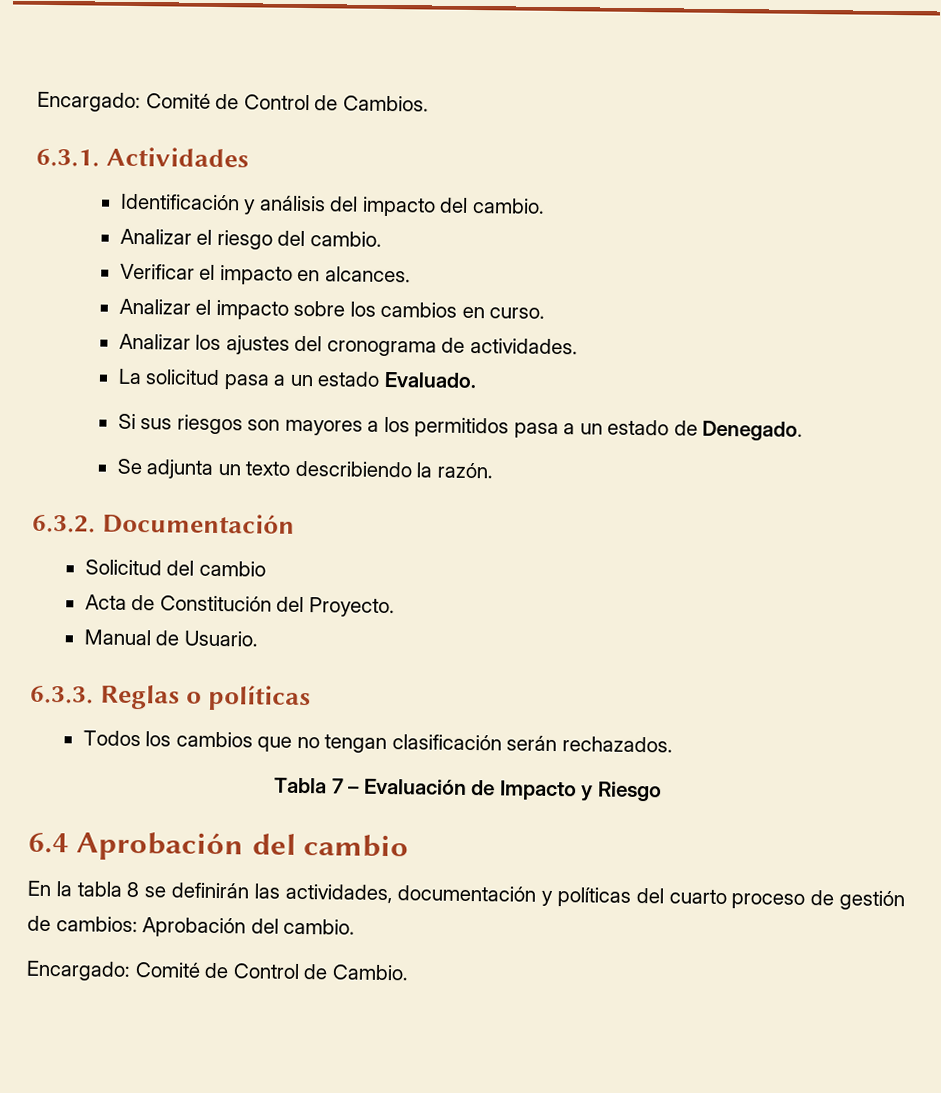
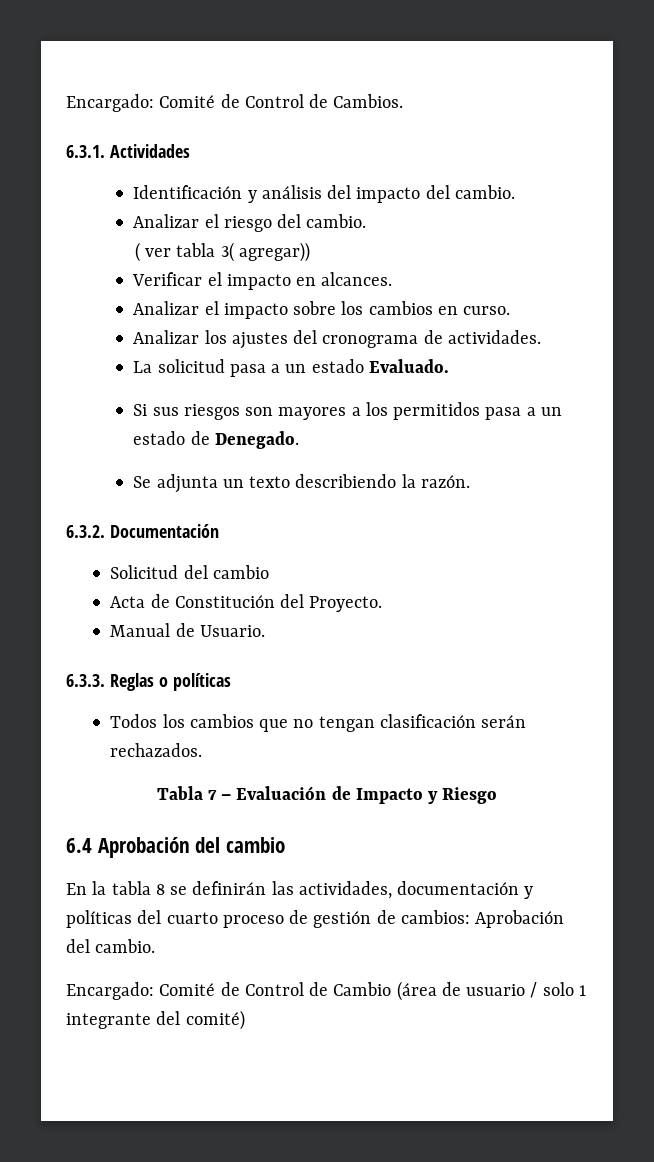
+ ( ver tabla 3( agregar))
- Encargado: Comité de Control de Cambio.
+ Encargado: Comité de Control de Cambio (área de usuario / solo 1 integrante del comité)

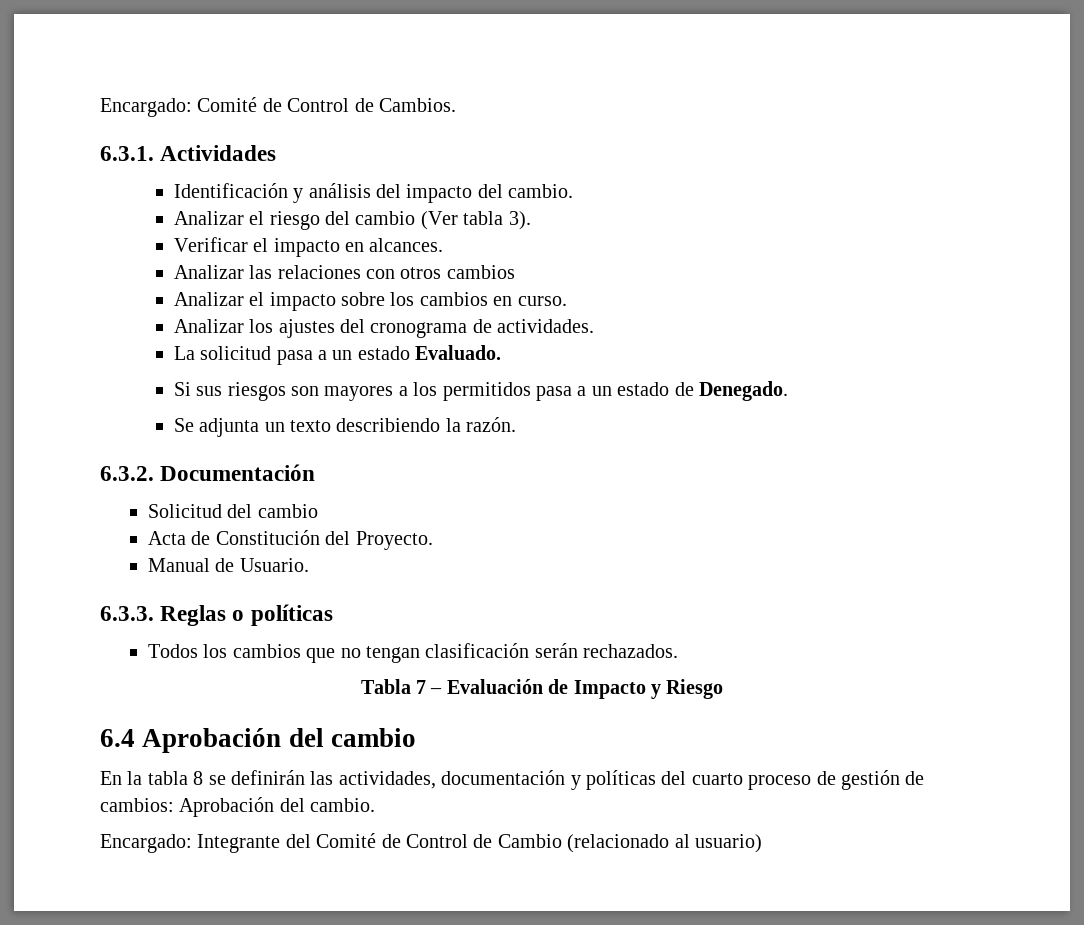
- Analizar el riesgo del cambio.
- ( ver tabla 3( agregar))
+ Analizar el riesgo del cambio (Ver tabla 3).
+ Analizar las relaciones con otros cambios
- Encargado: Comité de Control de Cambio (área de usuario / solo 1 integrante del comité)
+ Encargado: Integrante del Comité de Control de Cambio (relacionado al usuario)

